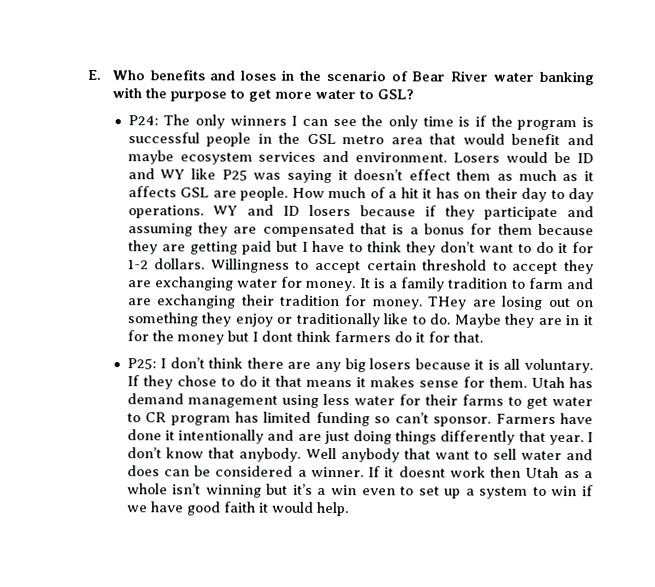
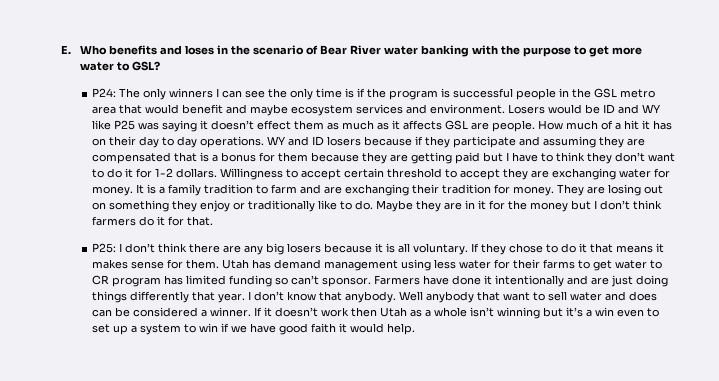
- THey are losing out on something they enjoy or traditionally like to do.
+ They are losing out on something they enjoy or traditionally like to do.
- Maybe they are in it for the money but I dont think farmers do it for that.
+ Maybe they are in it for the money but I don’t think farmers do it for that.
- If it doesnt work then Utah as a whole isn’t winning but it’s a win even to set up a system to win if we have good faith it would help.
+ If it doesn’t work then Utah as a whole isn’t winning but it’s a win even to set up a system to win if we have good faith it would help.

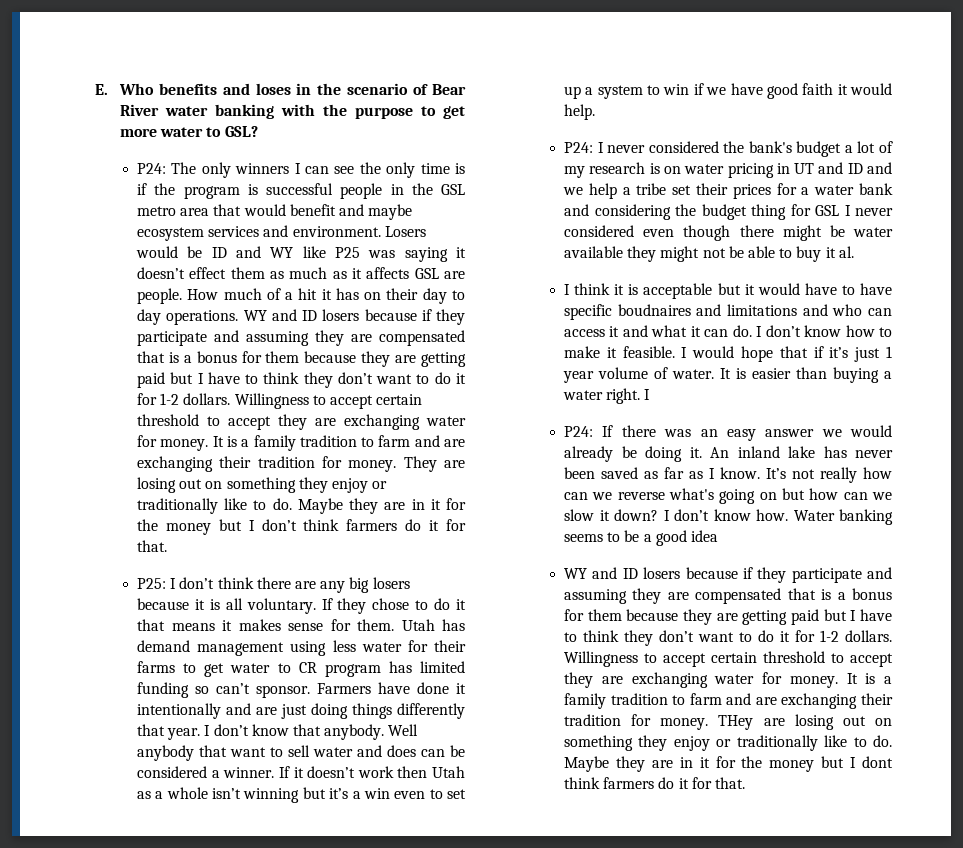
+ P24: I never considered the bank's budget a lot of my research is on water pricing in UT and ID and we help a tribe set their prices for a water bank and considering the budget thing for GSL I never considered even though there might be water available they might not be able to buy it al.
+ I think it is acceptable but it would have to have specific boudnaires and limitations and who can access it and what it can do. I don’t know how to make it feasible. I would hope that if it’s just 1 year volume of water. It is easier than buying a water right. I
+ P24: If there was an easy answer we would already be doing it. An inland lake has never been saved as far as I know. It’s not really how can we reverse what's going on but how can we slow it down? I don’t know how. Water banking seems to be a good idea
+ WY and ID losers because if they participate and assuming they are compensated that is a bonus for them because they are getting paid but I have to think they don’t want to do it for 1-2 dollars. Willingness to accept certain threshold to accept they are exchanging water for money. It is a family tradition to farm and are exchanging their tradition for money. THey are losing out on something they enjoy or traditionally like to do. Maybe they are in it for the money but I dont think farmers do it for that.

